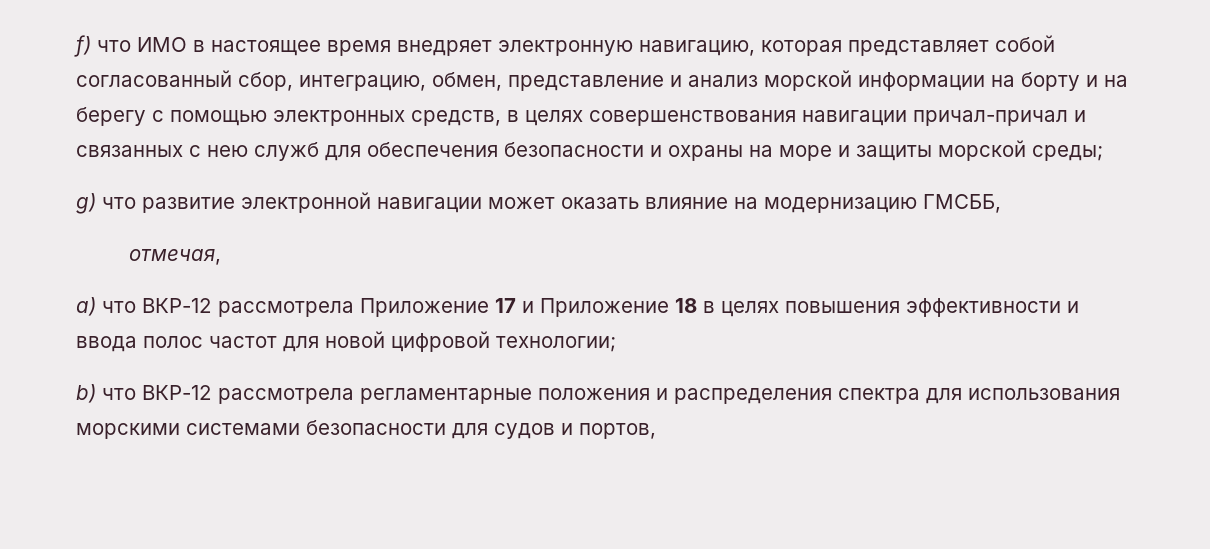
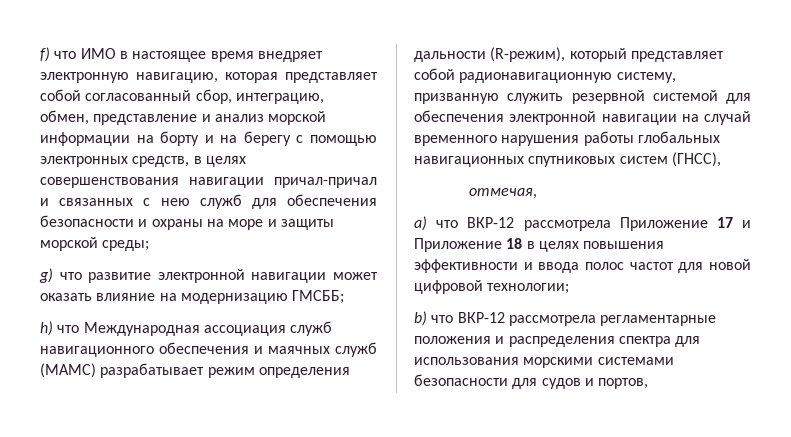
- g) что развитие электронной навигации может оказать влияние на модернизацию ГМСББ,
+ g) что развитие электронной навигации может оказать влияние на модернизацию ГМСББ;
+ h) что Международная ассоциация служб навигационного обеспечения и маячных служб (МАМС) разрабатывает режим определения дальности (R-режим), который представляет собой радионавигационную систему, призванную служить резервной системой для обеспечения электронной навигации на случай временного нарушения работы глобальных навигационных спутниковых систем (ГНСС),

